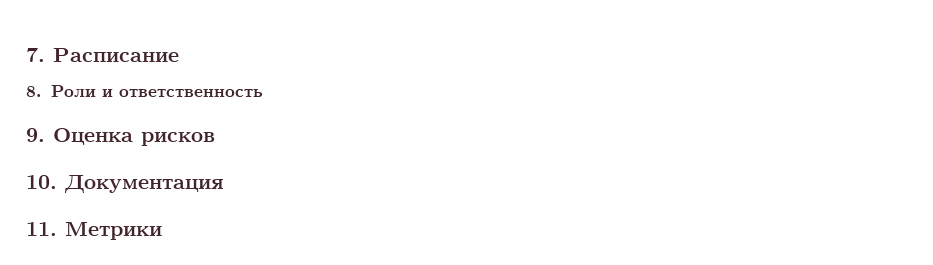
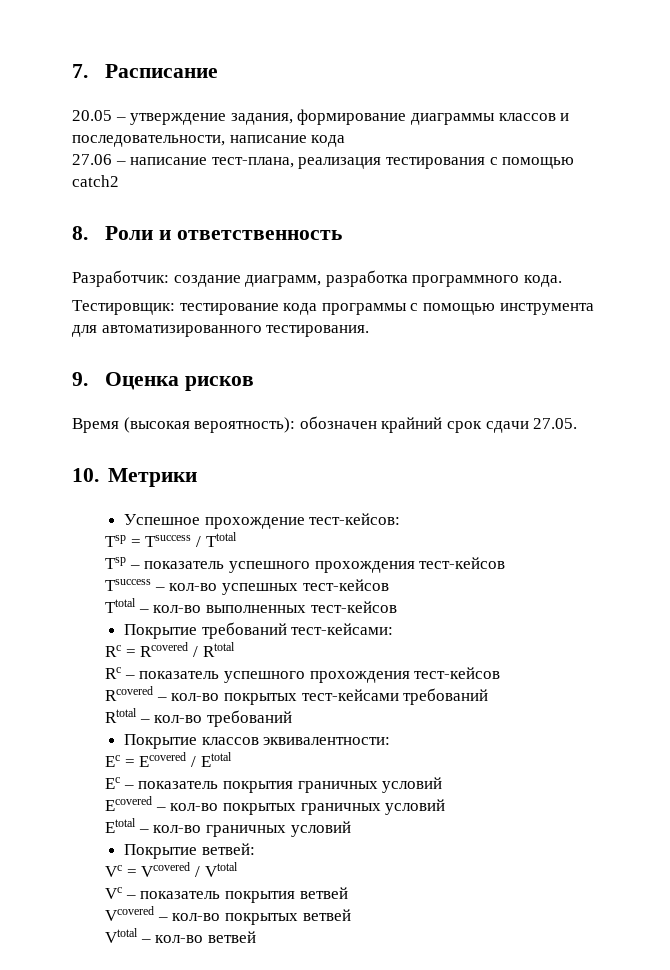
+ 20.05 – утверждение задания, формирование диаграммы классов и последовательности, написание кода
+ 27.06 – написание тест-плана, реализация тестирования с помощью catch2
  8. Роли и ответственность
+ Разработчик: создание диаграмм, разработка программного кода.
+ Тестировщик: тестирование кода программы с помощью инструмента для автоматизированного тестирования.
  9. Оценка рисков
- 10. Документация
- 11. Метрики
+ Время (высокая вероятность): обозначен крайний срок сдачи 27.05.
+ 10. Метрики
+ Успешное прохождение тест-кейсов:
+ Tsp = Tsuccess / Ttotal
+ Tsp – показатель успешного прохождения тест-кейсов
+ Tsuccess – кол-во успешных тест-кейсов
+ Ttotal – кол-во выполненных тест-кейсов
+ Покрытие требований тест-кейсами:
+ Rc = Rcovered / Rtotal
+ Rc – показатель успешного прохождения тест-кейсов
+ Rcovered – кол-во покрытых тест-кейсами требований
+ Rtotal – кол-во требований
+ Покрытие классов эквивалентности:
+ Ec = Ecovered / Etotal
+ Ec – показатель покрытия граничных условий
+ Ecovered – кол-во покрытых граничных условий
+ Etotal – кол-во граничных условий
+ Покрытие ветвей:
+ Vc = Vcovered / Vtotal
+ Vc – показатель покрытия ветвей
+ Vcovered – кол-во покрытых ветвей
+ Vtotal – кол-во ветвей

